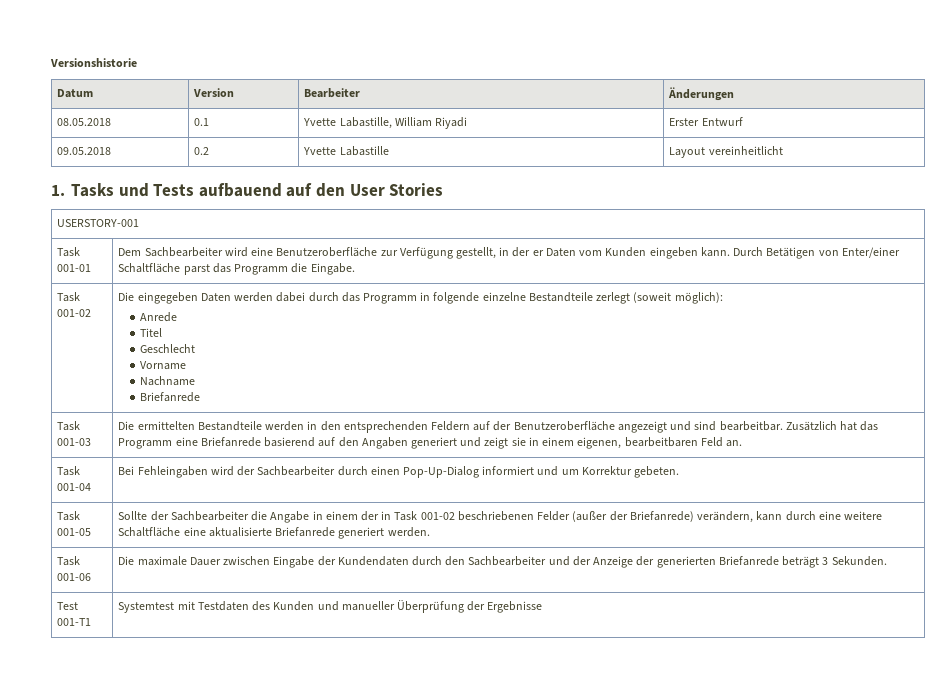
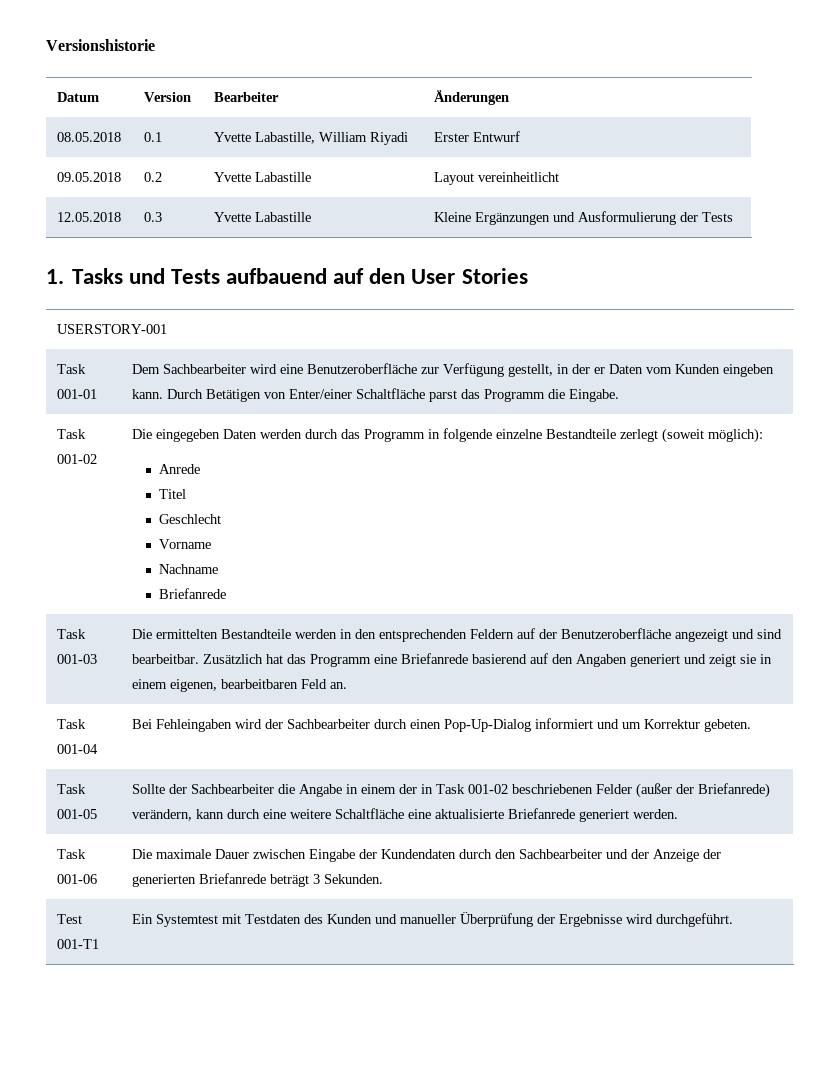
+ 12.05.2018 | 0.3 | Yvette Labastille | Kleine Ergänzungen und Ausformulierung der Tests
- Task 001-02 | Die eingegeben Daten werden dabei durch das Programm in folgende einzelne Bestandteile zerlegt (soweit möglich):
+ Task 001-02 | Die eingegeben Daten werden durch das Programm in folgende einzelne Bestandteile zerlegt (soweit möglich):
- Test 001-T1 | Systemtest mit Testdaten des Kunden und manueller Überprüfung der Ergebnisse
+ Test 001-T1 | Ein Systemtest mit Testdaten des Kunden und manueller Überprüfung der Ergebnisse wird durchgeführt.

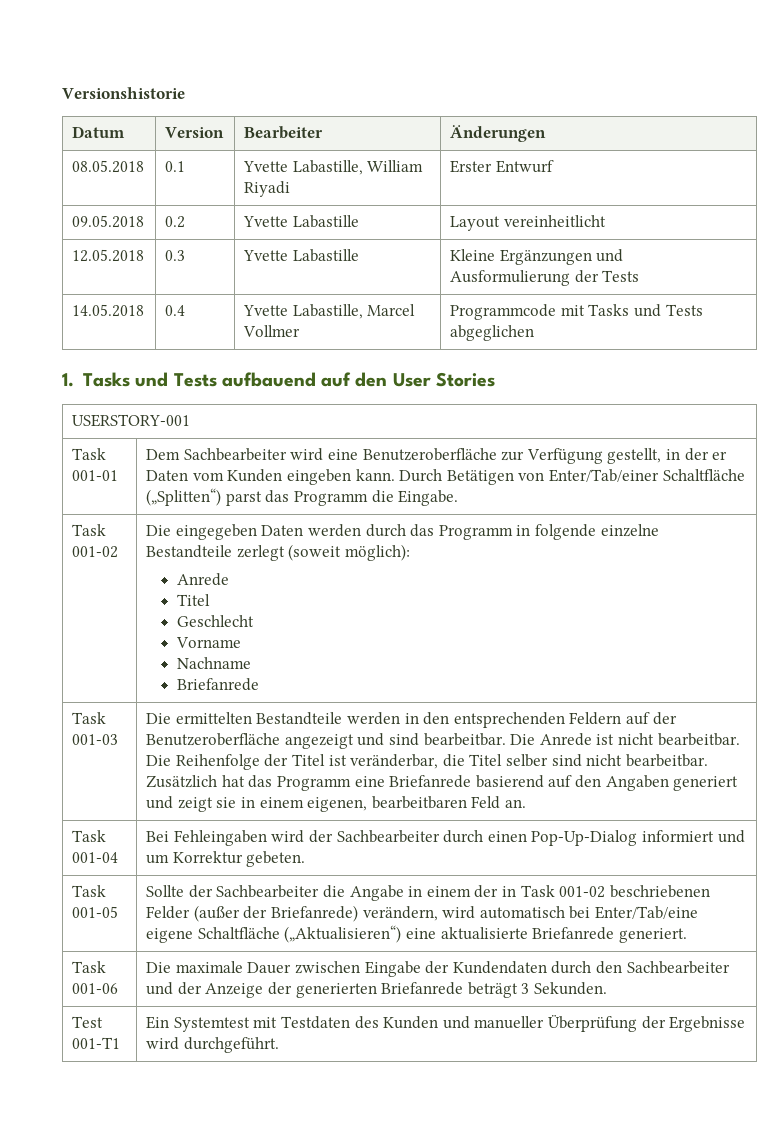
+ 14.05.2018 | 0.4 | Yvette Labastille, Marcel Vollmer | Programmcode mit Tasks und Tests abgeglichen
- Task 001-01 | Dem Sachbearbeiter wird eine Benutzeroberfläche zur Verfügung gestellt, in der er Daten vom Kunden eingeben kann. Durch Betätigen von Enter/einer Schaltfläche parst das Programm die Eingabe.
+ Task 001-01 | Dem Sachbearbeiter wird eine Benutzeroberfläche zur Verfügung gestellt, in der er Daten vom Kunden eingeben kann. Durch Betätigen von Enter/Tab/einer Schaltfläche („Splitten“) parst das Programm die Eingabe.
+ Die Anrede ist nicht bearbeitbar. Die Reihenfolge der Titel ist veränderbar, die Titel selber sind nicht bearbeitbar.
- Task 001-05 | Sollte der Sachbearbeiter die Angabe in einem der in Task 001-02 beschriebenen Felder (außer der Briefanrede) verändern, kann durch eine weitere Schaltfläche eine aktualisierte Briefanrede generiert werden.
+ Task 001-05 | Sollte der Sachbearbeiter die Angabe in einem der in Task 001-02 beschriebenen Felder (außer der Briefanrede) verändern, wird automatisch bei Enter/Tab/eine eigene Schaltfläche („Aktualisieren“) eine aktualisierte Briefanrede generiert.

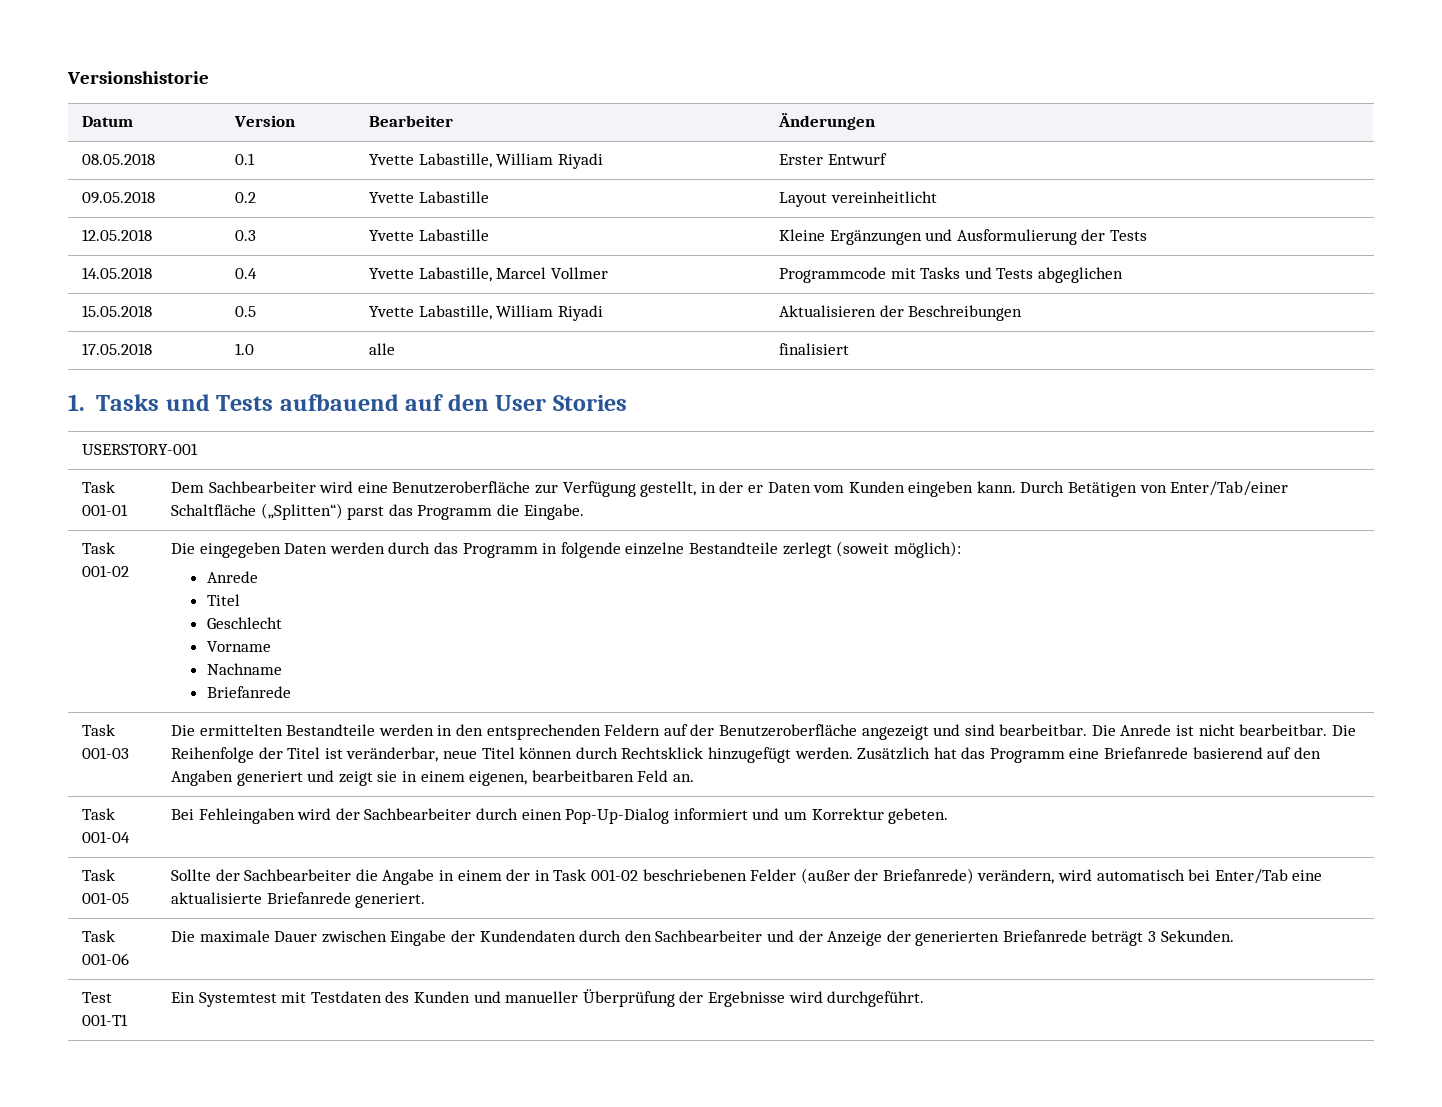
+ 15.05.2018 | 0.5 | Yvette Labastille, William Riyadi | Aktualisieren der Beschreibungen
+ 17.05.2018 | 1.0 | alle | finalisiert
- Die Reihenfolge der Titel ist veränderbar, die Titel selber sind nicht bearbeitbar.
+ Die Reihenfolge der Titel ist veränderbar, neue Titel können durch Rechtsklick hinzugefügt werden.
- Task 001-05 | Sollte der Sachbearbeiter die Angabe in einem der in Task 001-02 beschriebenen Felder (außer der Briefanrede) verändern, wird automatisch bei Enter/Tab/eine eigene Schaltfläche („Aktualisieren“) eine aktualisierte Briefanrede generiert.
+ Task 001-05 | Sollte der Sachbearbeiter die Angabe in einem der in Task 001-02 beschriebenen Felder (außer der Briefanrede) verändern, wird automatisch bei Enter/Tab eine aktualisierte Briefanrede generiert.

